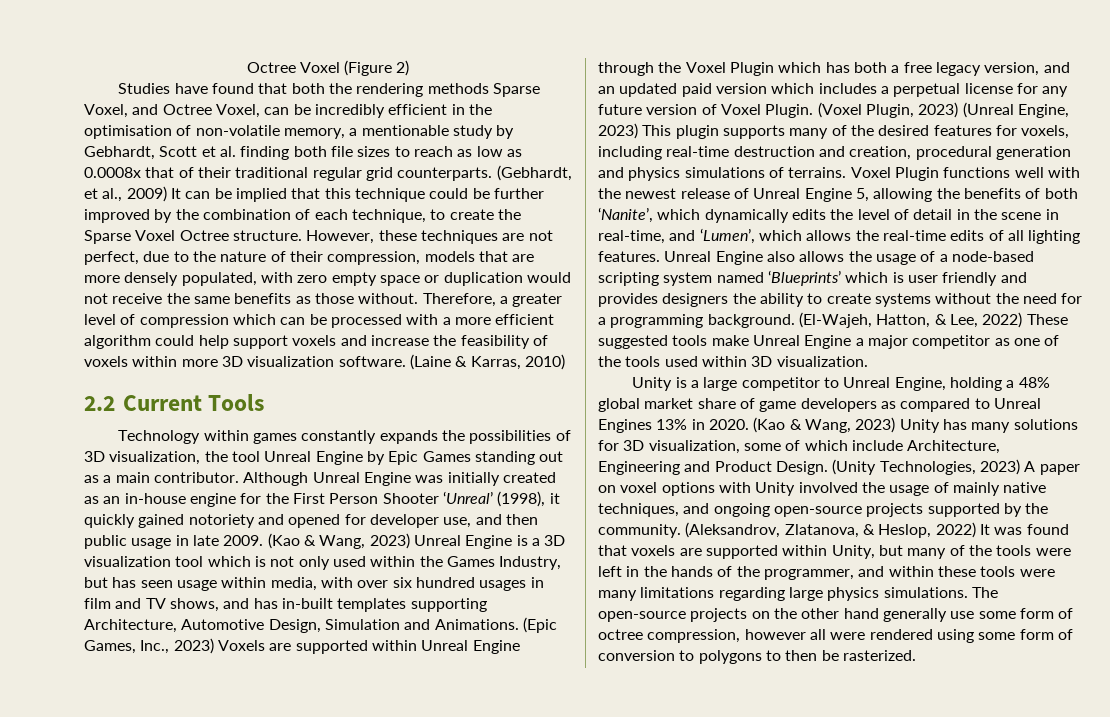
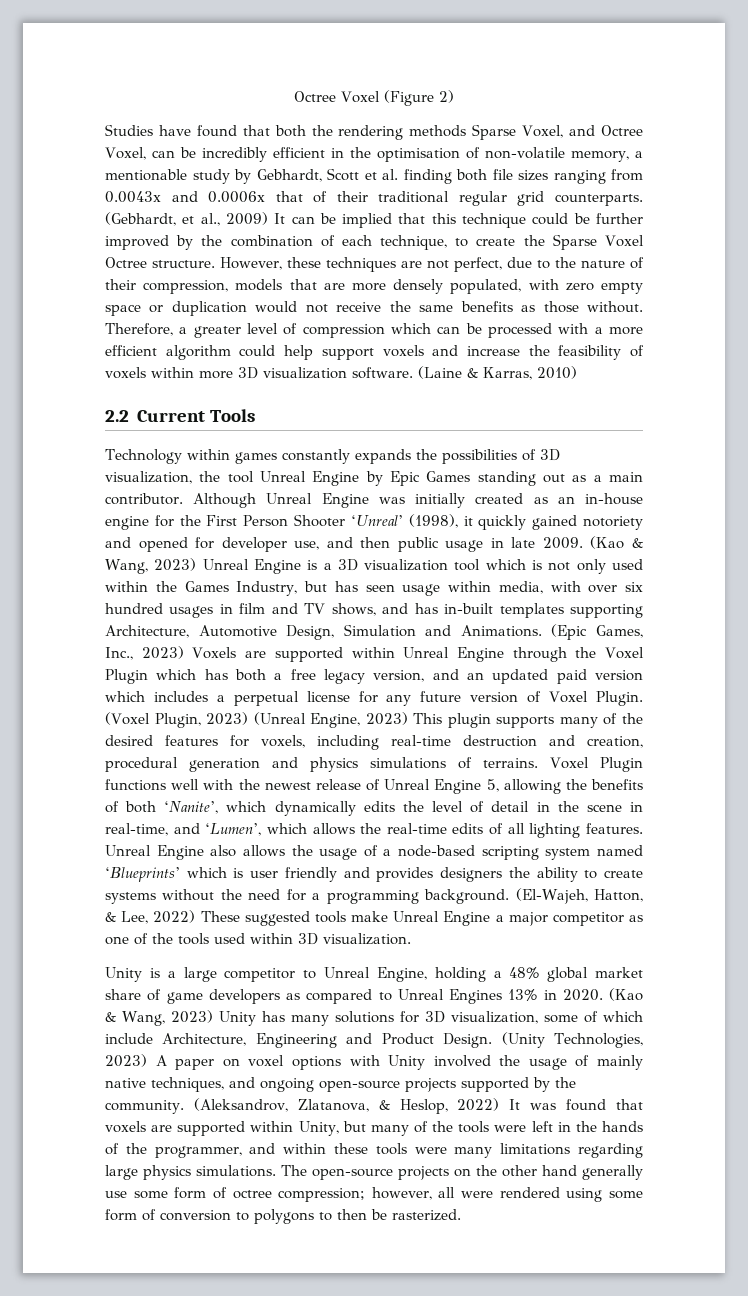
- Studies have found that both the rendering methods Sparse Voxel, and Octree Voxel, can be incredibly efficient in the optimisation of non-volatile memory, a mentionable study by Gebhardt, Scott et al. finding both file sizes to reach as low as 0.0008x that of their traditional regular grid counterparts.
+ Studies have found that both the rendering methods Sparse Voxel, and Octree Voxel, can be incredibly efficient in the optimisation of non-volatile memory, a mentionable study by Gebhardt, Scott et al. finding both file sizes ranging from 0.0043x and 0.0006x that of their traditional regular grid counterparts.
- The open-source projects on the other hand generally use some form of octree compression, however all were rendered using some form of conversion to polygons to then be rasterized.
+ The open-source projects on the other hand generally use some form of octree compression; however, all were rendered using some form of conversion to polygons to then be rasterized.

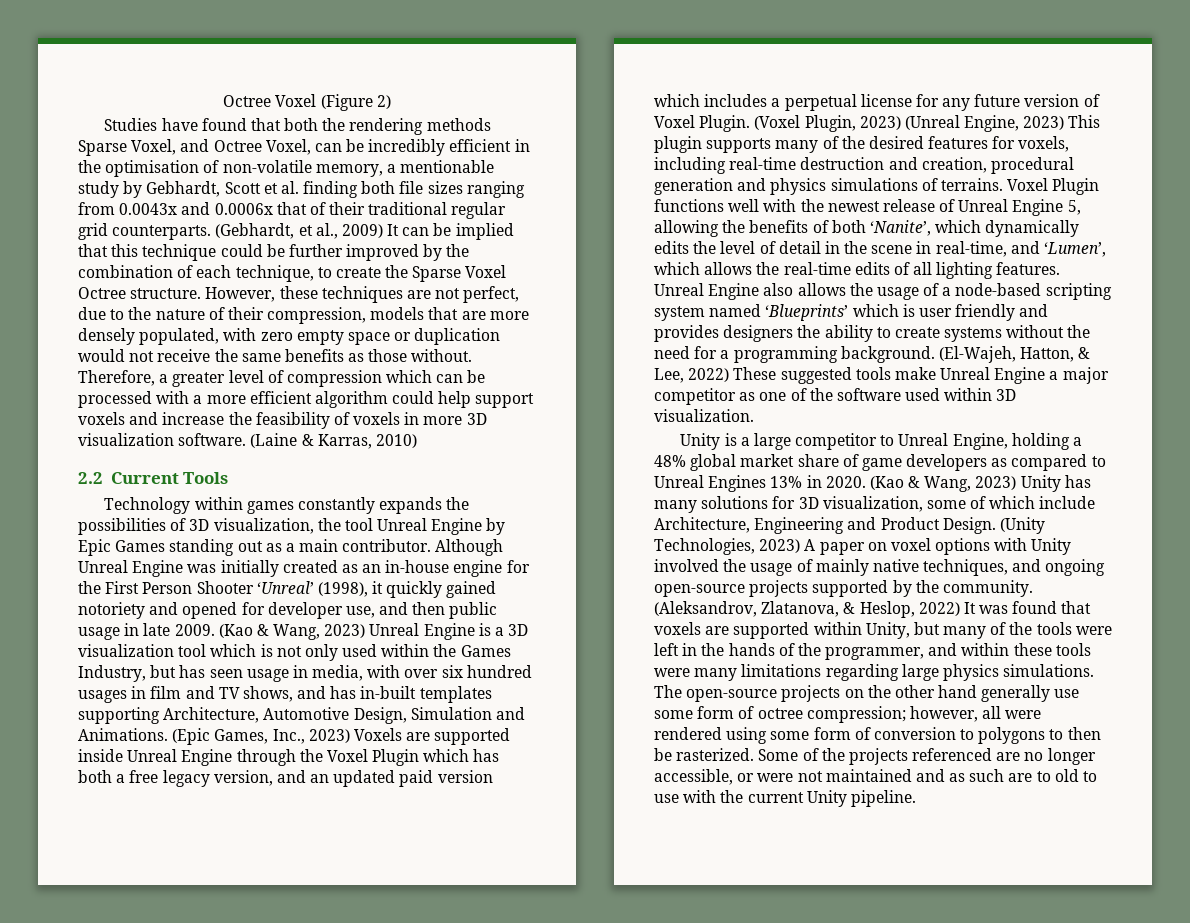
- Therefore, a greater level of compression which can be processed with a more efficient algorithm could help support voxels and increase the feasibility of voxels within more 3D visualization software.
+ Therefore, a greater level of compression which can be processed with a more efficient algorithm could help support voxels and increase the feasibility of voxels in more 3D visualization software.
- (Kao & Wang, 2023) Unreal Engine is a 3D visualization tool which is not only used within the Games Industry, but has seen usage within media, with over six hundred usages in film and TV shows, and has in-built templates supporting Architecture, Automotive Design, Simulation and Animations.
+ (Kao & Wang, 2023) Unreal Engine is a 3D visualization tool which is not only used within the Games Industry, but has seen usage in media, with over six hundred usages in film and TV shows, and has in-built templates supporting Architecture, Automotive Design, Simulation and Animations.
- (Epic Games, Inc., 2023) Voxels are supported within Unreal Engine through the Voxel Plugin which has both a free legacy version, and an updated paid version which includes a perpetual license for any future version of Voxel Plugin.
+ (Epic Games, Inc., 2023) Voxels are supported inside Unreal Engine through the Voxel Plugin which has both a free legacy version, and an updated paid version which includes a perpetual license for any future version of Voxel Plugin.
- (El-Wajeh, Hatton, & Lee, 2022) These suggested tools make Unreal Engine a major competitor as one of the tools used within 3D visualization.
+ (El-Wajeh, Hatton, & Lee, 2022) These suggested tools make Unreal Engine a major competitor as one of the software used within 3D visualization.
+ Some of the projects referenced are no longer accessible, or were not maintained and as such are to old to use with the current Unity pipeline.

